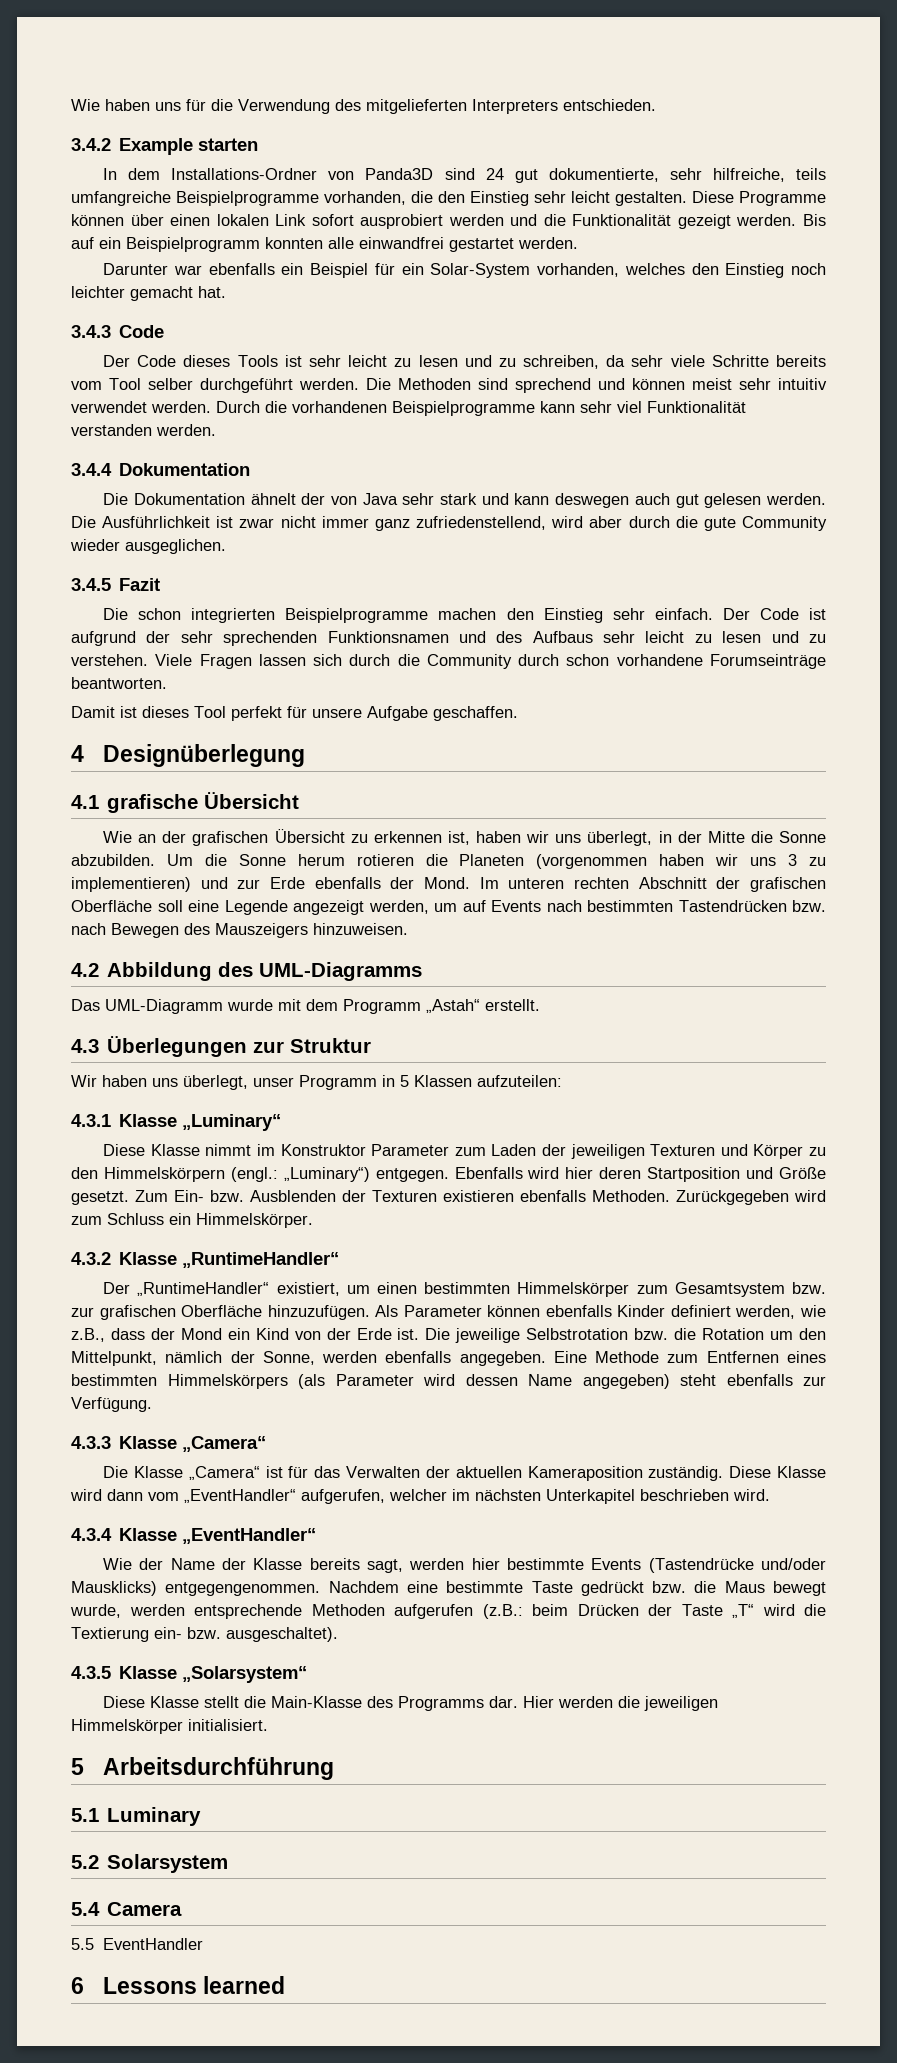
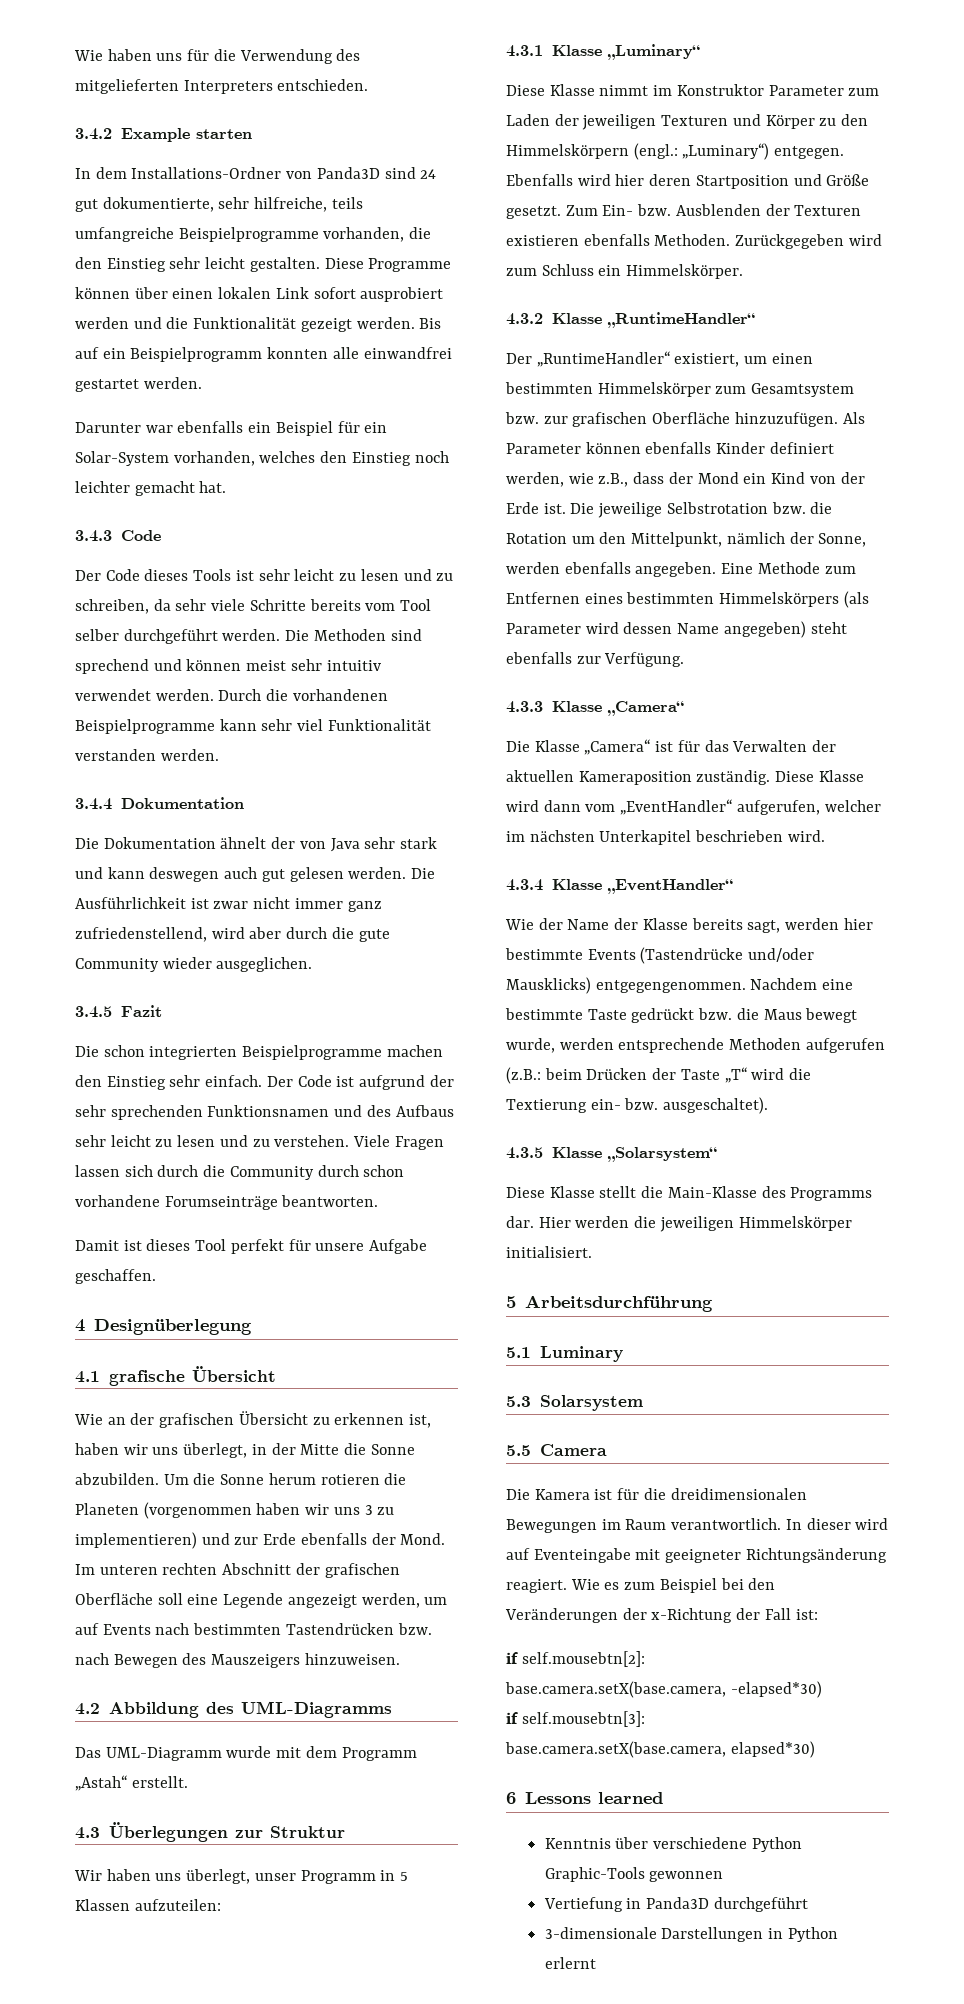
- 5.2 Solarsystem
+ 5.3 Solarsystem
- 5.4 Camera
+ 5.5 Camera
- 5.5 EventHandler
+ Die Kamera ist für die dreidimensionalen Bewegungen im Raum verantwortlich. In dieser wird auf Eventeingabe mit geeigneter Richtungsänderung reagiert. Wie es zum Beispiel bei den Veränderungen der x-Richtung der Fall ist:
+ if self.mousebtn[2]:
+ base.camera.setX(base.camera, -elapsed*30)
+ if self.mousebtn[3]:
+ base.camera.setX(base.camera, elapsed*30)
  6 Lessons learned
+ Kenntnis über verschiedene Python Graphic-Tools gewonnen
+ Vertiefung in Panda3D durchgeführt
+ 3-dimensionale Darstellungen in Python erlernt

